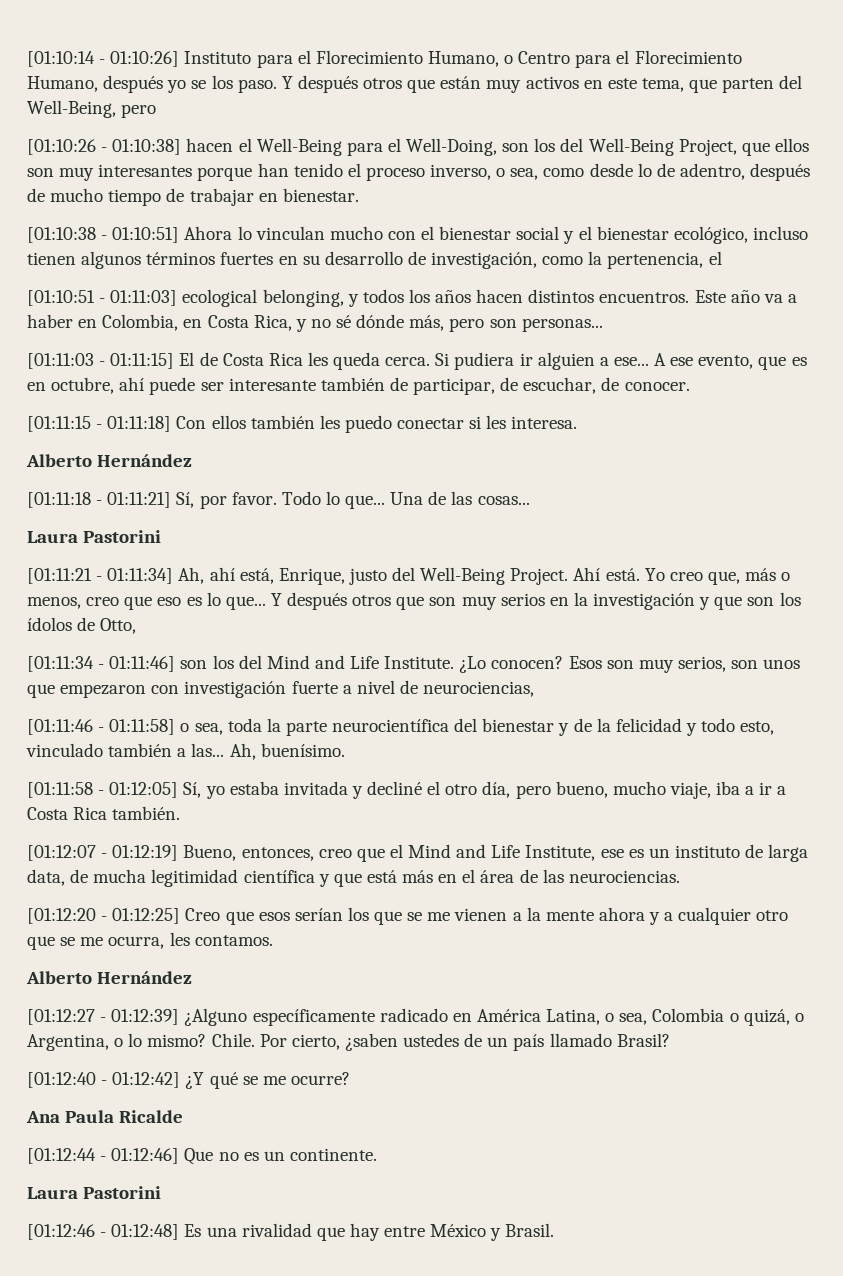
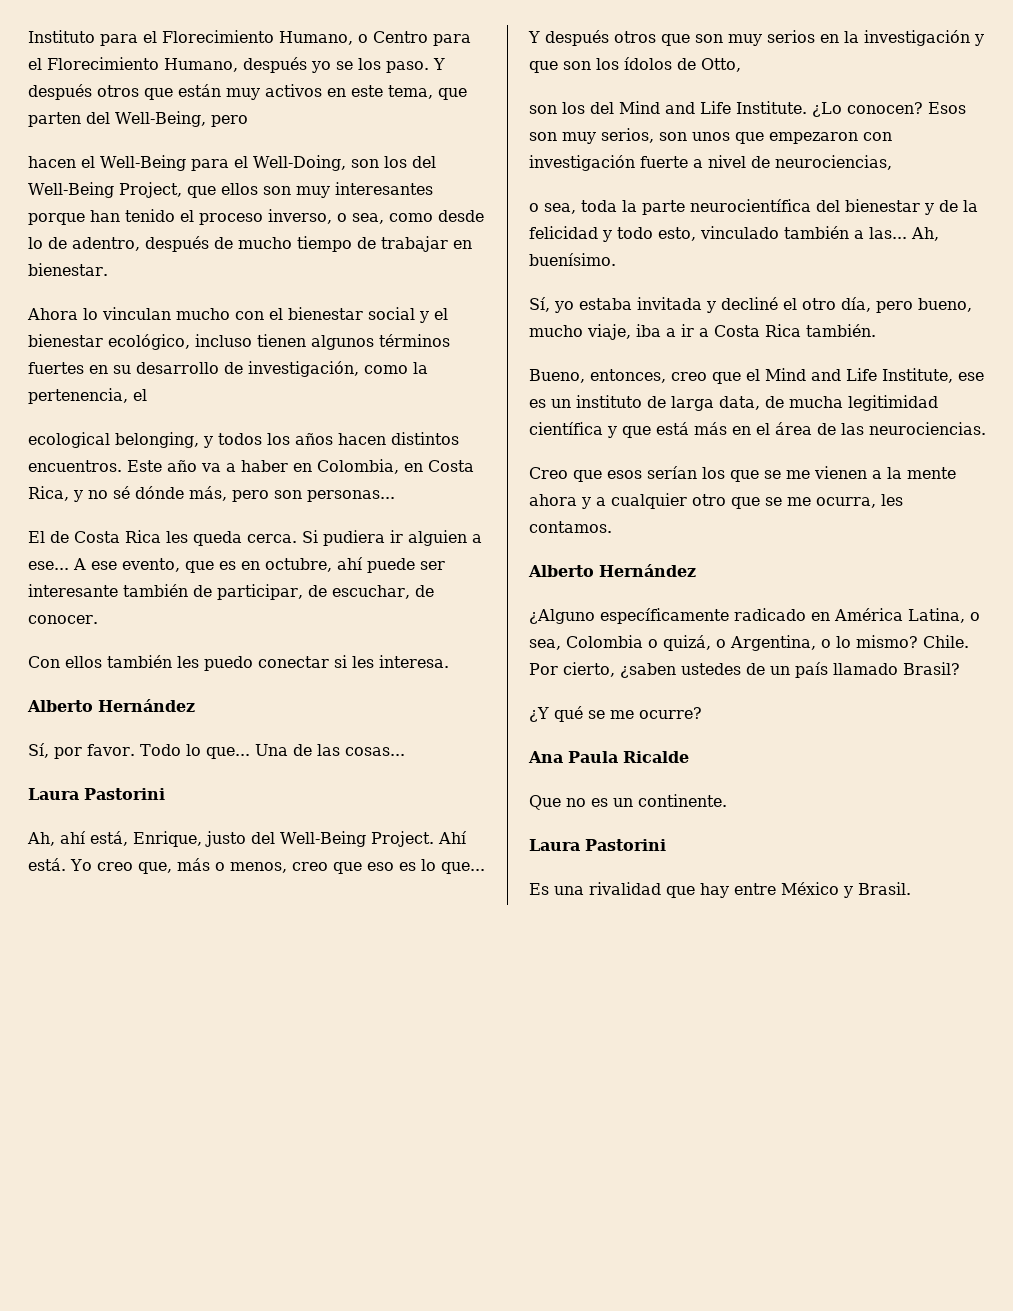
- [01:10:14 - 01:10:26] Instituto para el Florecimiento Humano, o Centro para el Florecimiento Humano, después yo se los paso.
+ Instituto para el Florecimiento Humano, o Centro para el Florecimiento Humano, después yo se los paso.
- [01:10:26 - 01:10:38] hacen el Well-Being para el Well-Doing, son los del Well-Being Project, que ellos son muy interesantes porque han tenido el proceso inverso, o sea, como desde lo de adentro, después de mucho tiempo de trabajar en bienestar.
+ hacen el Well-Being para el Well-Doing, son los del Well-Being Project, que ellos son muy interesantes porque han tenido el proceso inverso, o sea, como desde lo de adentro, después de mucho tiempo de trabajar en bienestar.
- [01:10:38 - 01:10:51] Ahora lo vinculan mucho con el bienestar social y el bienestar ecológico, incluso tienen algunos términos fuertes en su desarrollo de investigación, como la pertenencia, el
+ Ahora lo vinculan mucho con el bienestar social y el bienestar ecológico, incluso tienen algunos términos fuertes en su desarrollo de investigación, como la pertenencia, el
- [01:10:51 - 01:11:03] ecological belonging, y todos los años hacen distintos encuentros.
+ ecological belonging, y todos los años hacen distintos encuentros.
- [01:11:03 - 01:11:15] El de Costa Rica les queda cerca.
+ El de Costa Rica les queda cerca.
- [01:11:15 - 01:11:18] Con ellos también les puedo conectar si les interesa.
+ Con ellos también les puedo conectar si les interesa.
- [01:11:18 - 01:11:21] Sí, por favor.
+ Sí, por favor.
- [01:11:21 - 01:11:34] Ah, ahí está, Enrique, justo del Well-Being Project.
+ Ah, ahí está, Enrique, justo del Well-Being Project.
- [01:11:34 - 01:11:46] son los del Mind and Life Institute.
+ son los del Mind and Life Institute.
- [01:11:46 - 01:11:58] o sea, toda la parte neurocientífica del bienestar y de la felicidad y todo esto, vinculado también a las...
+ o sea, toda la parte neurocientífica del bienestar y de la felicidad y todo esto, vinculado también a las...
- [01:11:58 - 01:12:05] Sí, yo estaba invitada y decliné el otro día, pero bueno, mucho viaje, iba a ir a Costa Rica también.
+ Sí, yo estaba invitada y decliné el otro día, pero bueno, mucho viaje, iba a ir a Costa Rica también.
- [01:12:07 - 01:12:19] Bueno, entonces, creo que el Mind and Life Institute, ese es un instituto de larga data, de mucha legitimidad científica y que está más en el área de las neurociencias.
+ Bueno, entonces, creo que el Mind and Life Institute, ese es un instituto de larga data, de mucha legitimidad científica y que está más en el área de las neurociencias.
- [01:12:20 - 01:12:25] Creo que esos serían los que se me vienen a la mente ahora y a cualquier otro que se me ocurra, les contamos.
+ Creo que esos serían los que se me vienen a la mente ahora y a cualquier otro que se me ocurra, les contamos.
- [01:12:27 - 01:12:39] ¿Alguno específicamente radicado en América Latina, o sea, Colombia o quizá, o Argentina, o lo mismo?
+ ¿Alguno específicamente radicado en América Latina, o sea, Colombia o quizá, o Argentina, o lo mismo?
- [01:12:40 - 01:12:42] ¿Y qué se me ocurre?
+ ¿Y qué se me ocurre?
- [01:12:44 - 01:12:46] Que no es un continente.
+ Que no es un continente.
- [01:12:46 - 01:12:48] Es una rivalidad que hay entre México y Brasil.
+ Es una rivalidad que hay entre México y Brasil.

